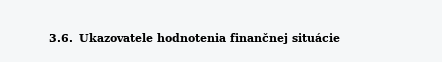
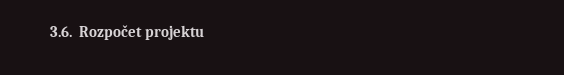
- 3.6. Ukazovatele hodnotenia finančnej situácie
+ 3.6. Rozpočet projektu

